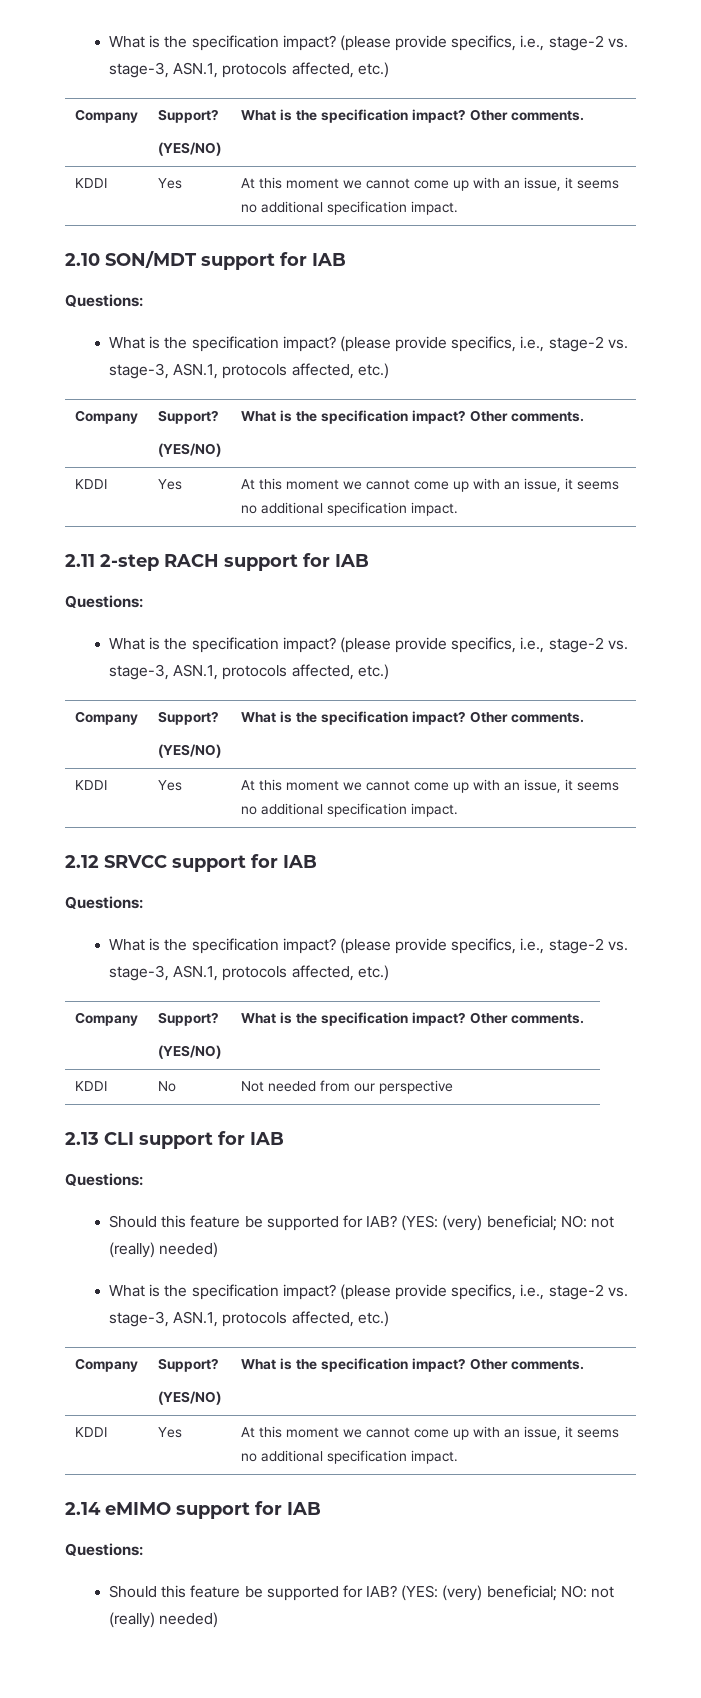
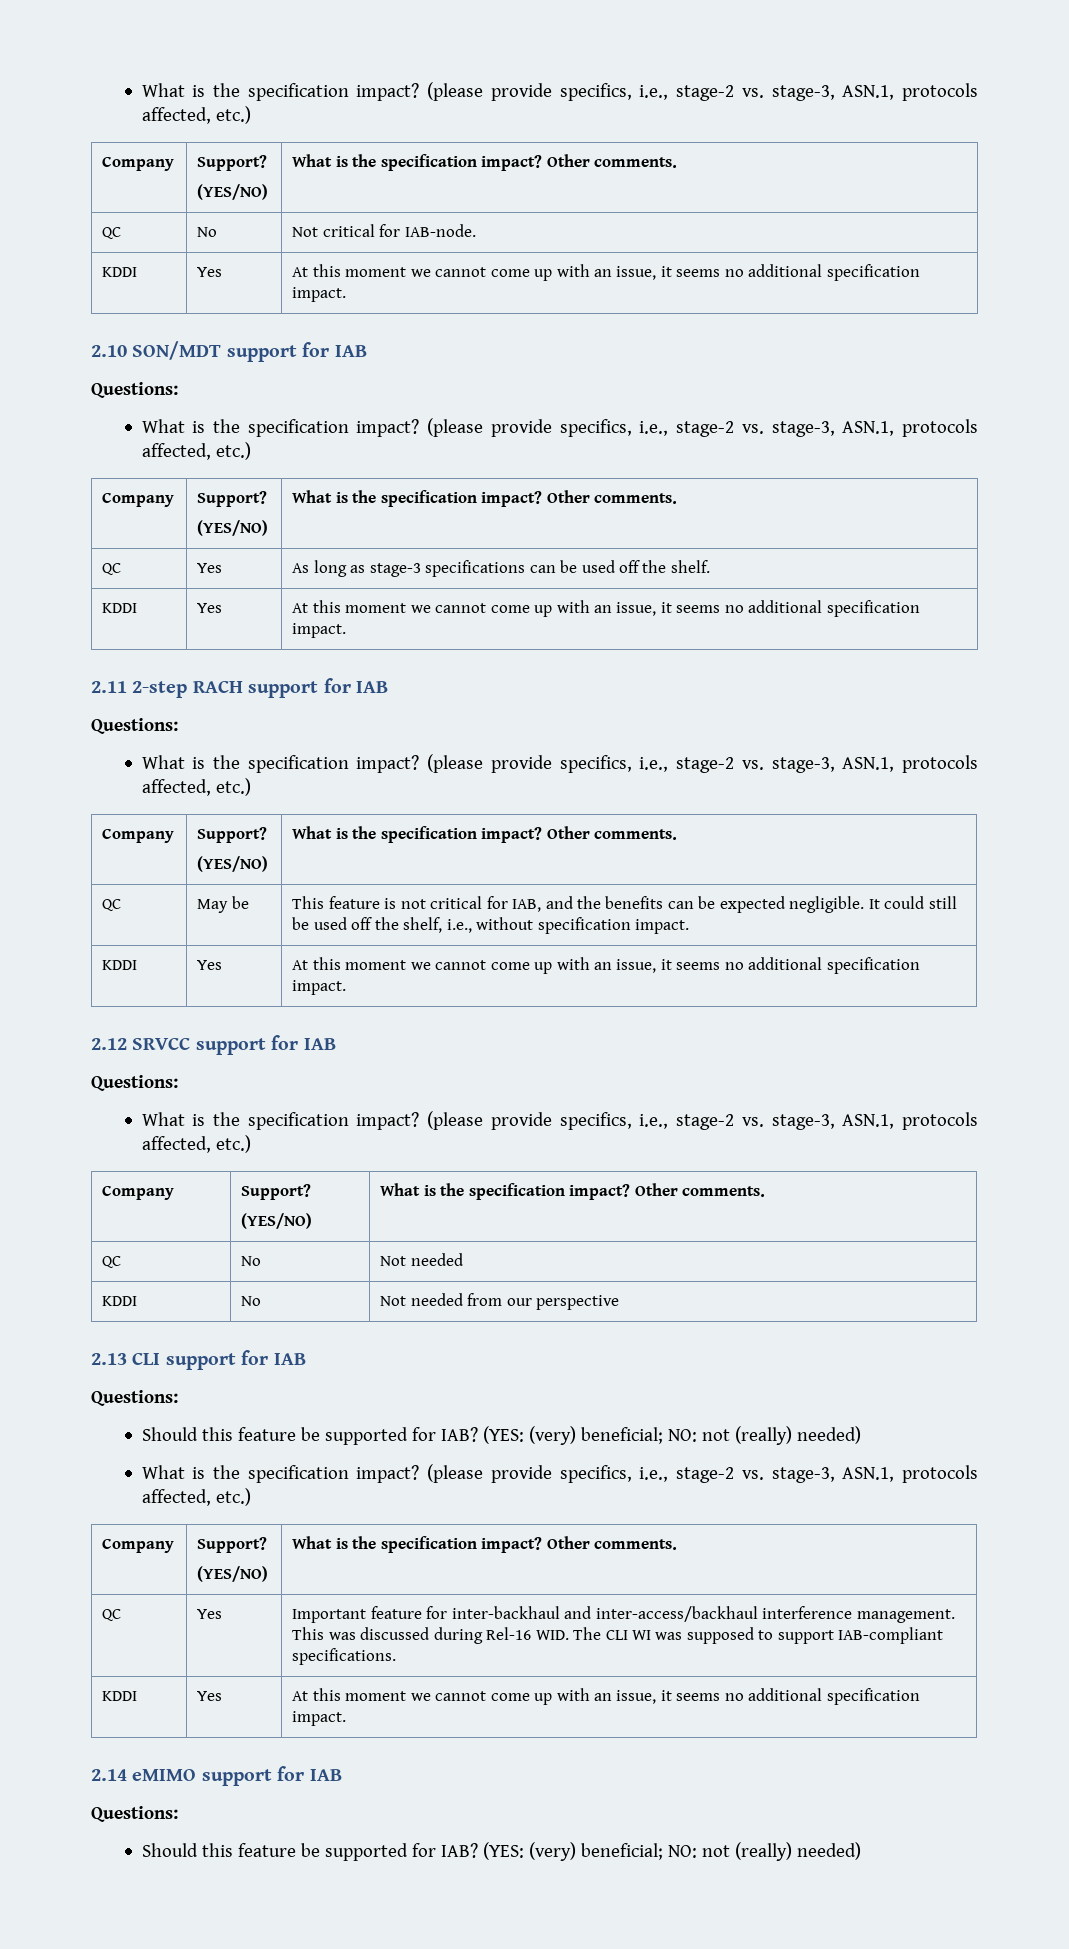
+ QC | No | Not critical for IAB-node.
+ QC | Yes | As long as stage-3 specifications can be used off the shelf.
+ QC | May be | This feature is not critical for IAB, and the benefits can be expected negligible. It could still be used off the shelf, i.e., without specification impact.
+ QC | No | Not needed
+ QC | Yes | Important feature for inter-backhaul and inter-access/backhaul interference management. This was discussed during Rel-16 WID. The CLI WI was supposed to support IAB-compliant specifications.

